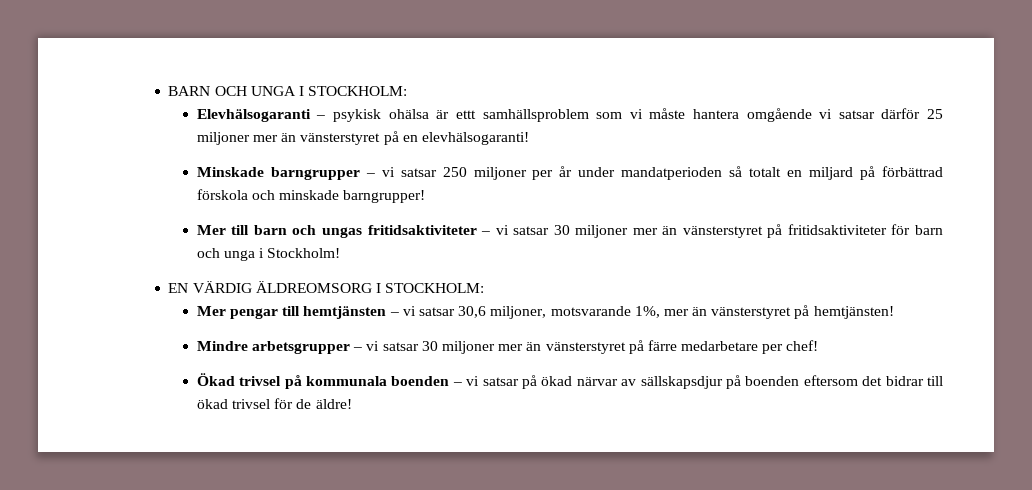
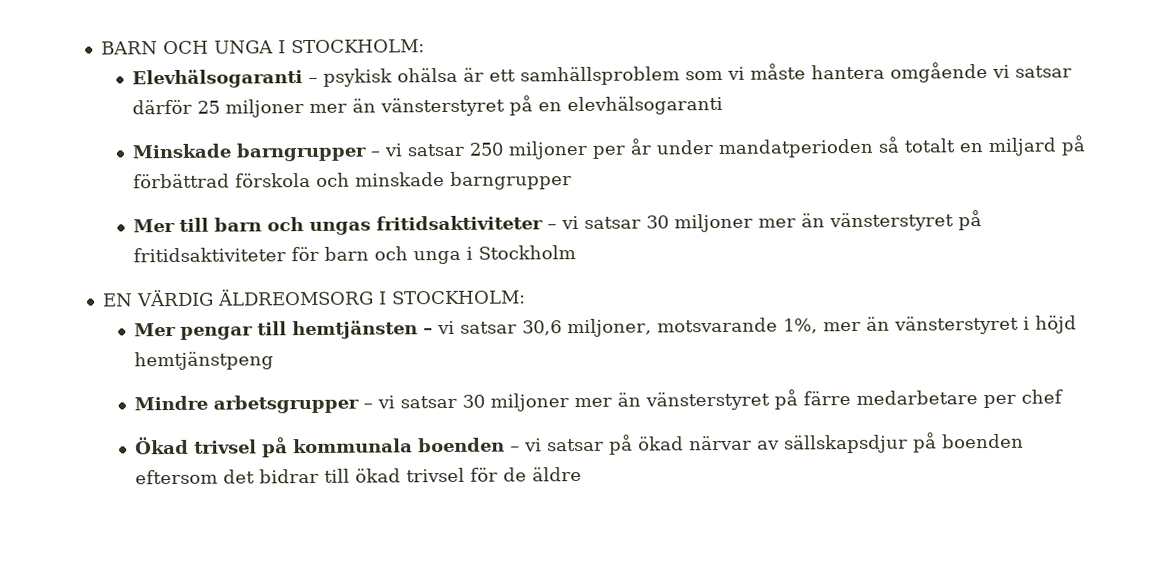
- Elevhälsogaranti – psykisk ohälsa är ettt samhällsproblem som vi måste hantera omgående vi satsar därför 25 miljoner mer än vänsterstyret på en elevhälsogaranti!
+ Elevhälsogaranti – psykisk ohälsa är ett samhällsproblem som vi måste hantera omgående vi satsar därför 25 miljoner mer än vänsterstyret på en elevhälsogaranti
- Minskade barngrupper – vi satsar 250 miljoner per år under mandatperioden så totalt en miljard på förbättrad förskola och minskade barngrupper!
+ Minskade barngrupper – vi satsar 250 miljoner per år under mandatperioden så totalt en miljard på förbättrad förskola och minskade barngrupper
- Mer till barn och ungas fritidsaktiviteter – vi satsar 30 miljoner mer än vänsterstyret på fritidsaktiviteter för barn och unga i Stockholm!
+ Mer till barn och ungas fritidsaktiviteter – vi satsar 30 miljoner mer än vänsterstyret på fritidsaktiviteter för barn och unga i Stockholm
- Mer pengar till hemtjänsten – vi satsar 30,6 miljoner, motsvarande 1%, mer än vänsterstyret på hemtjänsten!
+ Mer pengar till hemtjänsten – vi satsar 30,6 miljoner, motsvarande 1%, mer än vänsterstyret i höjd hemtjänstpeng
- Mindre arbetsgrupper – vi satsar 30 miljoner mer än vänsterstyret på färre medarbetare per chef!
+ Mindre arbetsgrupper – vi satsar 30 miljoner mer än vänsterstyret på färre medarbetare per chef
- Ökad trivsel på kommunala boenden – vi satsar på ökad närvar av sällskapsdjur på boenden eftersom det bidrar till ökad trivsel för de äldre!
+ Ökad trivsel på kommunala boenden – vi satsar på ökad närvar av sällskapsdjur på boenden eftersom det bidrar till ökad trivsel för de äldre

